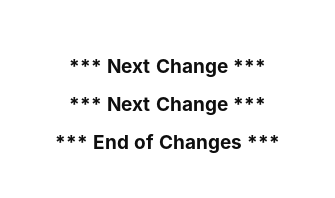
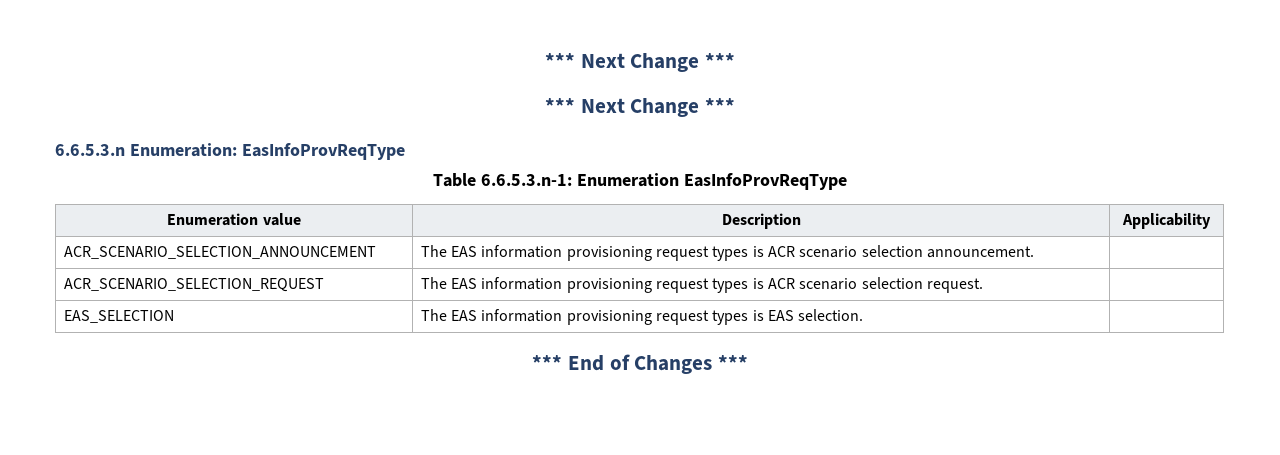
+ 6.6.5.3.n Enumeration: EasInfoProvReqType
+ Table 6.6.5.3.n-1: Enumeration EasInfoProvReqType
+ Enumeration value | Description | Applicability
+ ACR_SCENARIO_SELECTION_ANNOUNCEMENT | The EAS information provisioning request types is ACR scenario selection announcement. |
+ ACR_SCENARIO_SELECTION_REQUEST | The EAS information provisioning request types is ACR scenario selection request. |
+ EAS_SELECTION | The EAS information provisioning request types is EAS selection. |

